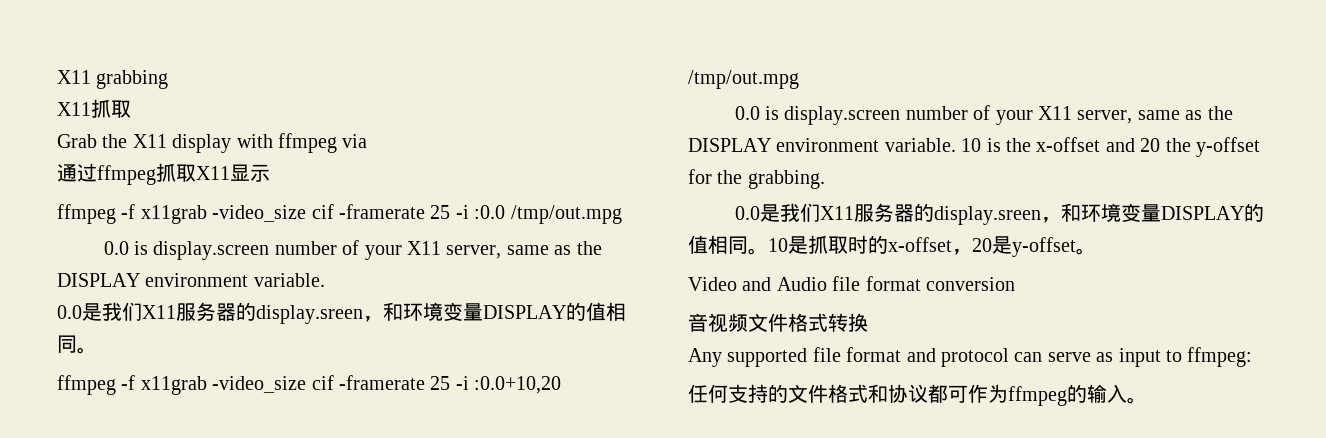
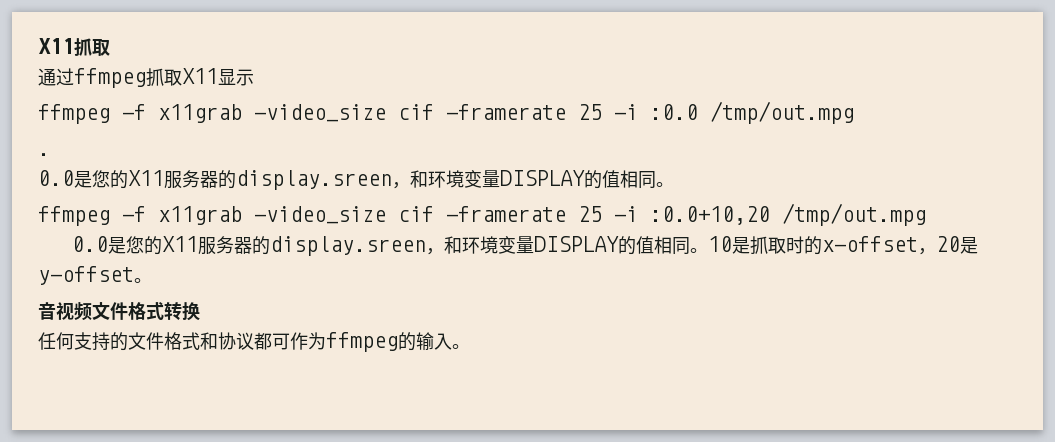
- X11 grabbing
  X11抓取
- Grab the X11 display with ffmpeg via
  ffmpeg -f x11grab -video_size cif -framerate 25 -i :0.0 /tmp/out.mpg
- 0.0 is display.screen number of your X11 server, same as the DISPLAY environment variable.
- 0.0是我们X11服务器的display.sreen，和环境变量DISPLAY的值相同。
+ .
+ 0.0是您的X11服务器的display.sreen，和环境变量DISPLAY的值相同。
  ffmpeg -f x11grab -video_size cif -framerate 25 -i :0.0+10,20 /tmp/out.mpg
- 0.0 is display.screen number of your X11 server, same as the DISPLAY environment variable. 10 is the x-offset and 20 the y-offset for the grabbing.
- 0.0是我们X11服务器的display.sreen，和环境变量DISPLAY的值相同。
+ 0.0是您的X11服务器的display.sreen，和环境变量DISPLAY的值相同。
- Video and Audio file format conversion
- Any supported file format and protocol can serve as input to ffmpeg:

